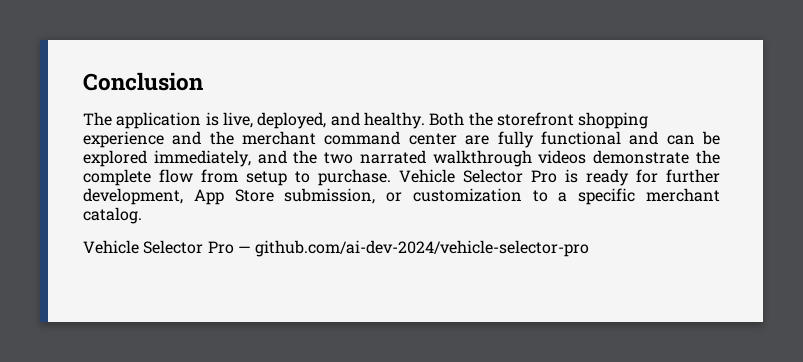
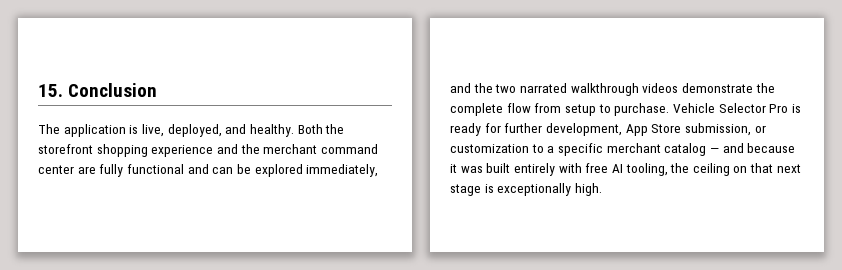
- Conclusion
+ 15. Conclusion
- Vehicle Selector Pro is ready for further development, App Store submission, or customization to a specific merchant catalog.
- Vehicle Selector Pro — github.com/ai-dev-2024/vehicle-selector-pro
+ Vehicle Selector Pro is ready for further development, App Store submission, or customization to a specific merchant catalog — and because it was built entirely with free AI tooling, the ceiling on that next stage is exceptionally high.

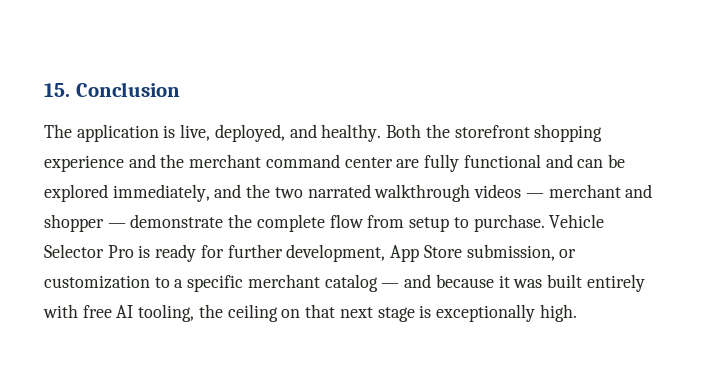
- Both the storefront shopping experience and the merchant command center are fully functional and can be explored immediately, and the two narrated walkthrough videos demonstrate the complete flow from setup to purchase.
+ Both the storefront shopping experience and the merchant command center are fully functional and can be explored immediately, and the two narrated walkthrough videos — merchant and shopper — demonstrate the complete flow from setup to purchase.

